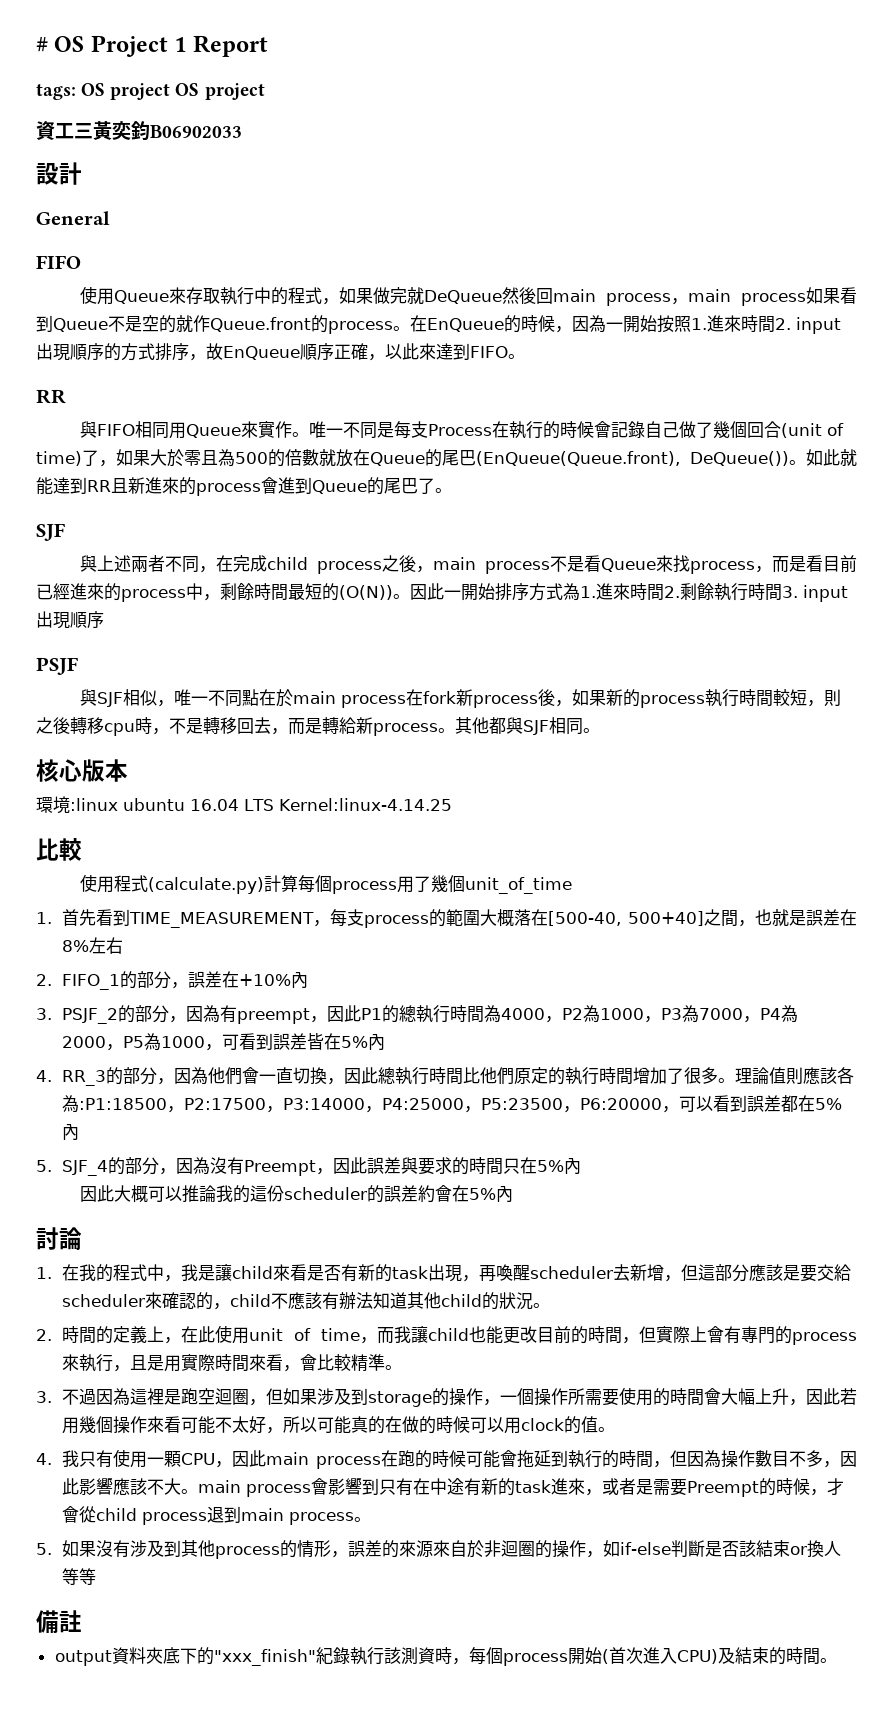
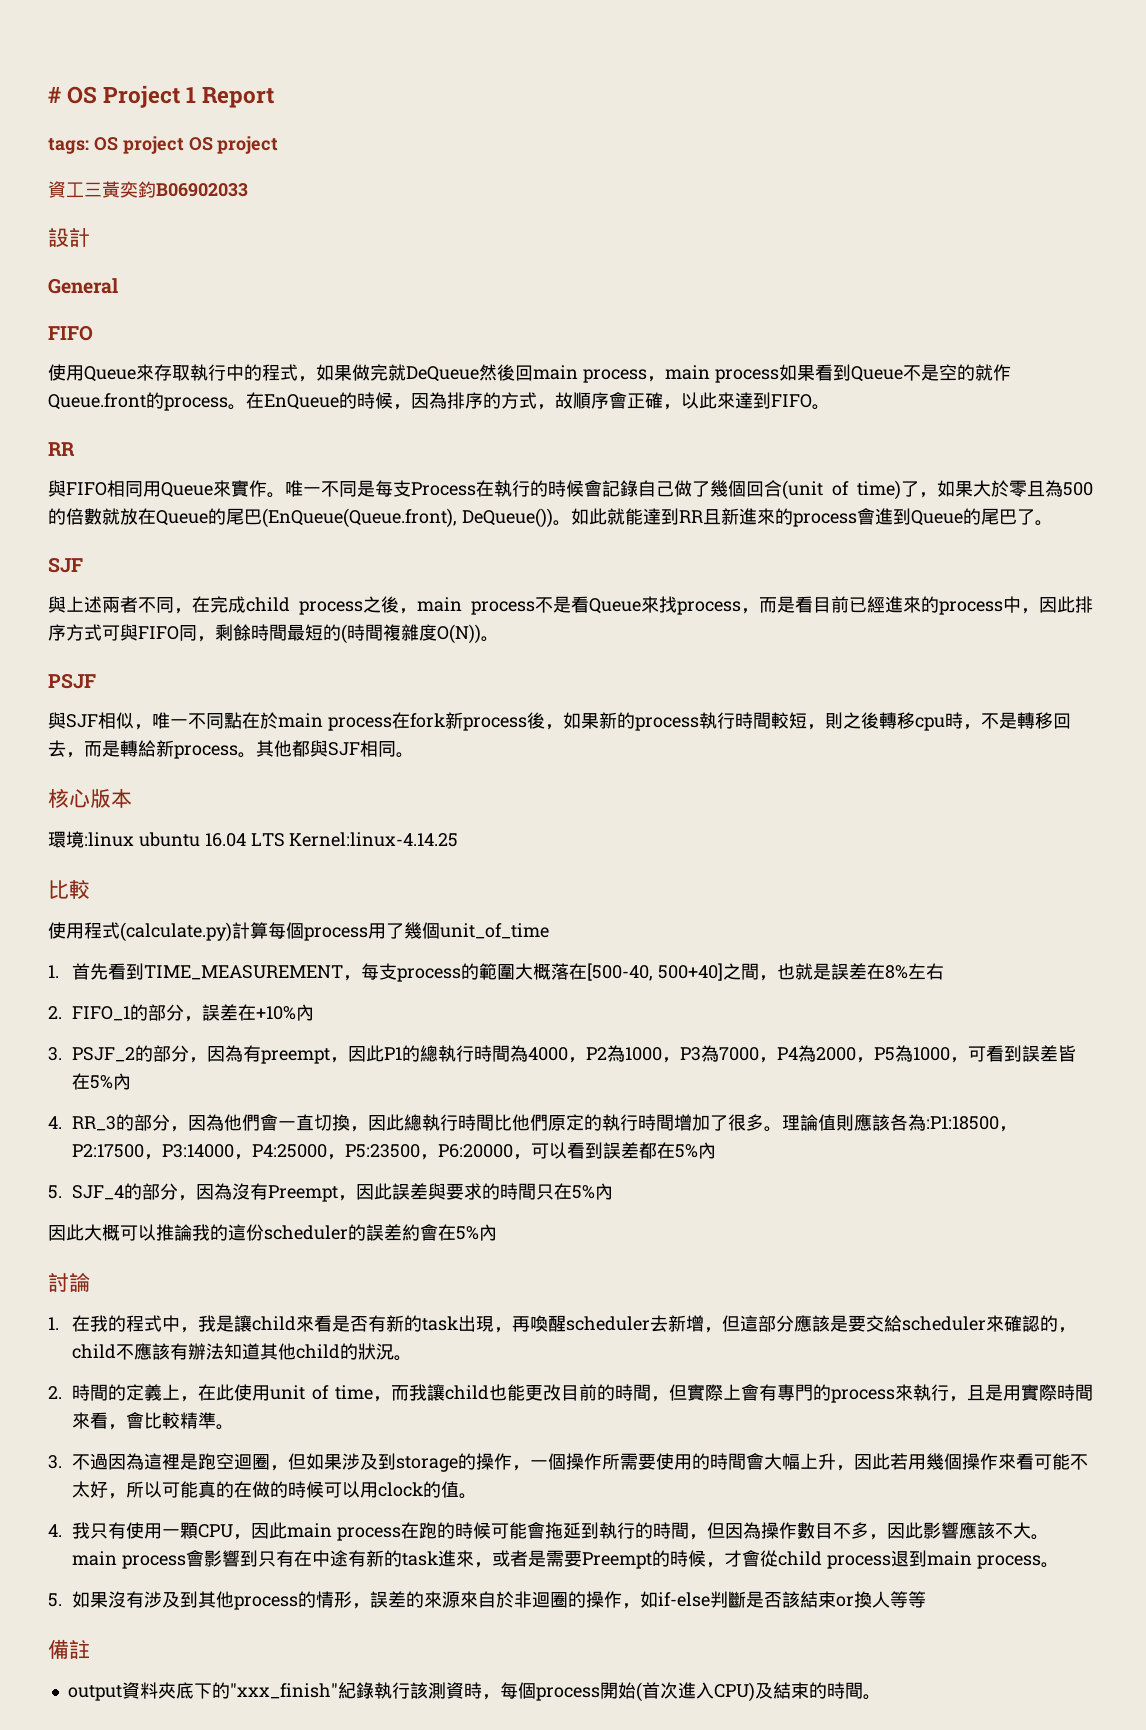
- 在EnQueue的時候，因為一開始按照1.進來時間2. input出現順序的方式排序，故EnQueue順序正確，以此來達到FIFO。
+ 在EnQueue的時候，因為排序的方式，故順序會正確，以此來達到FIFO。
- 與上述兩者不同，在完成child process之後，main process不是看Queue來找process，而是看目前已經進來的process中，剩餘時間最短的(O(N))。因此一開始排序方式為1.進來時間2.剩餘執行時間3. input出現順序
+ 與上述兩者不同，在完成child process之後，main process不是看Queue來找process，而是看目前已經進來的process中，因此排序方式可與FIFO同，剩餘時間最短的(時間複雜度O(N))。

